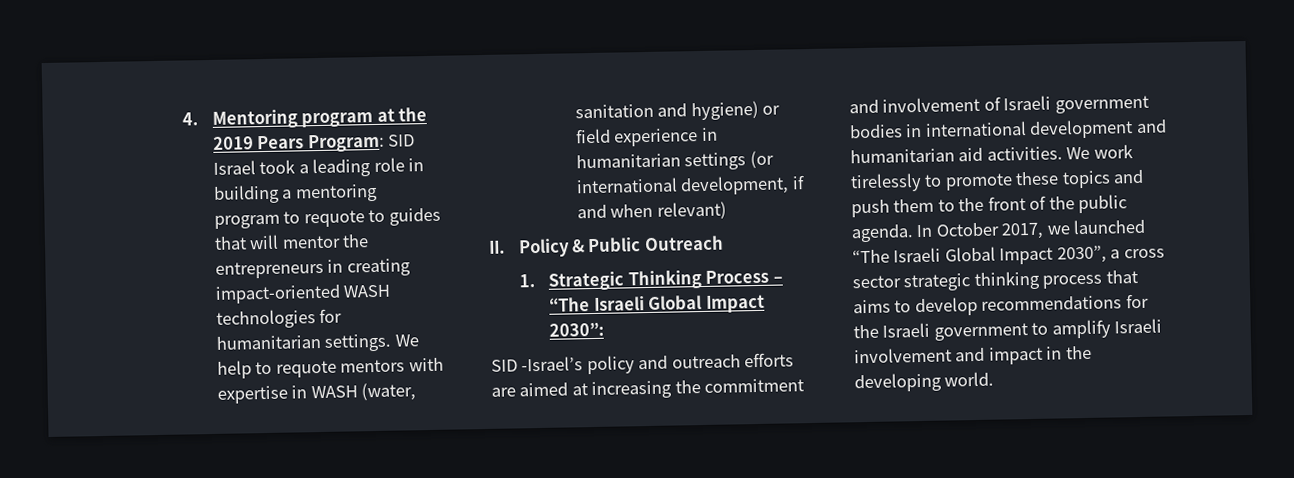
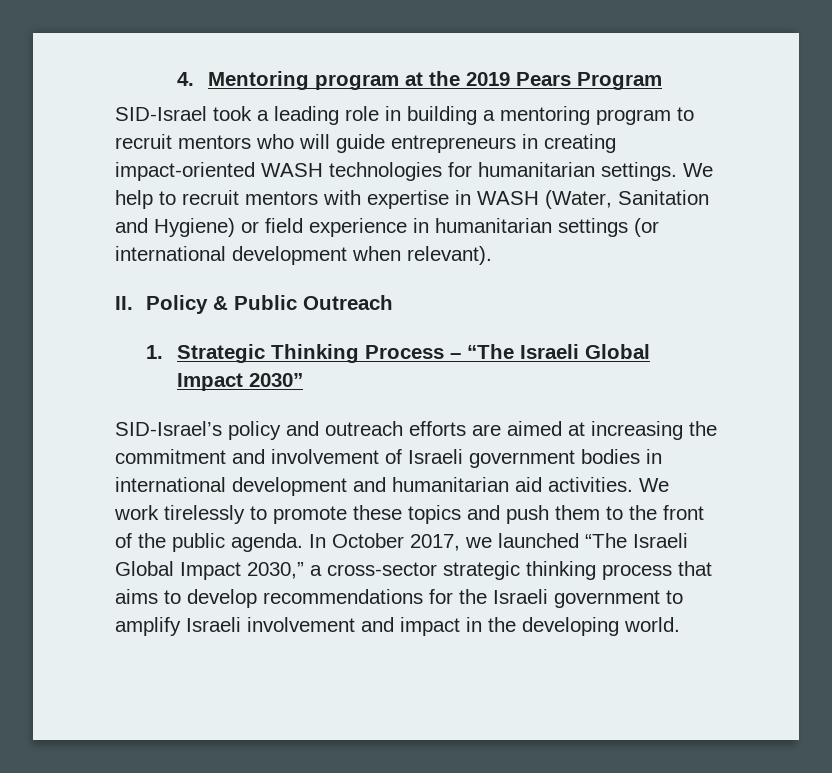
- 4. Mentoring program at the 2019 Pears Program: SID Israel took a leading role in building a mentoring program to requote to guides that will mentor the entrepreneurs in creating impact-oriented WASH technologies for humanitarian settings.
+ 4. Mentoring program at the 2019 Pears Program
+ SID-Israel took a leading role in building a mentoring program to recruit mentors who will guide entrepreneurs in creating impact-oriented WASH technologies for humanitarian settings.
- We help to requote mentors with expertise in WASH (water, sanitation and hygiene) or field experience in humanitarian settings (or international development, if and when relevant)
+ We help to recruit mentors with expertise in WASH (Water, Sanitation and Hygiene) or field experience in humanitarian settings (or international development when relevant).
- 1. Strategic Thinking Process – “The Israeli Global Impact 2030”:
- SID -Israel’s policy and outreach efforts are aimed at increasing the commitment and involvement of Israeli government bodies in international development and humanitarian aid activities.
+ 1. Strategic Thinking Process – “The Israeli Global Impact 2030”
+ SID-Israel’s policy and outreach efforts are aimed at increasing the commitment and involvement of Israeli government bodies in international development and humanitarian aid activities.
- In October 2017, we launched “The Israeli Global Impact 2030”, a cross sector strategic thinking process that aims to develop recommendations for the Israeli government to amplify Israeli involvement and impact in the developing world.
+ In October 2017, we launched “The Israeli Global Impact 2030,” a cross-sector strategic thinking process that aims to develop recommendations for the Israeli government to amplify Israeli involvement and impact in the developing world.

